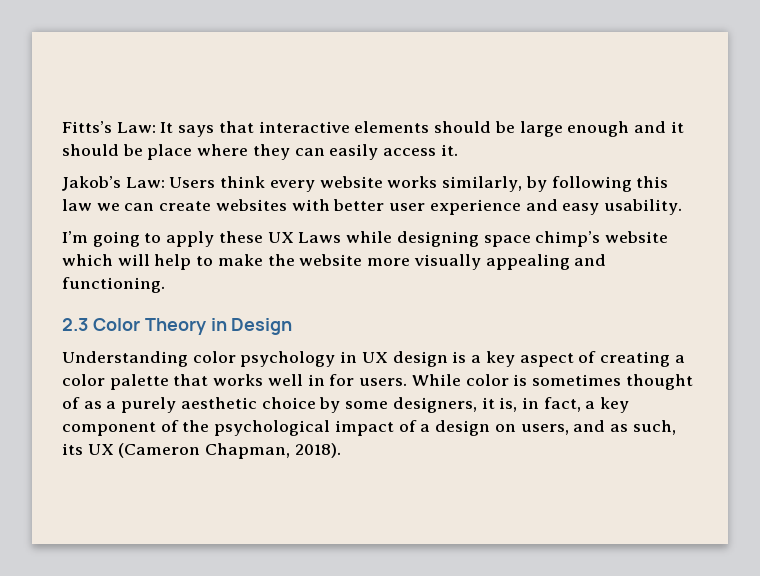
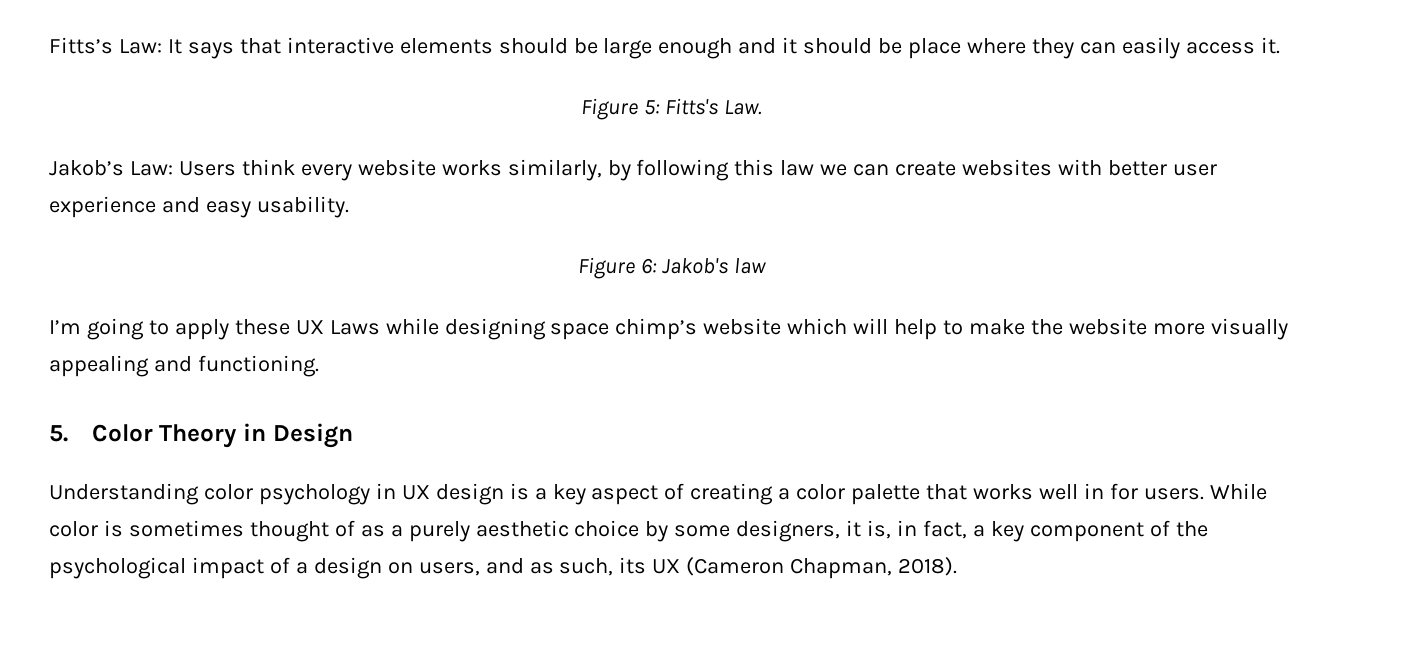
+ Figure 5: Fitts's Law.
+ Figure 6: Jakob's law
- 2.3 Color Theory in Design
+ 5. Color Theory in Design

